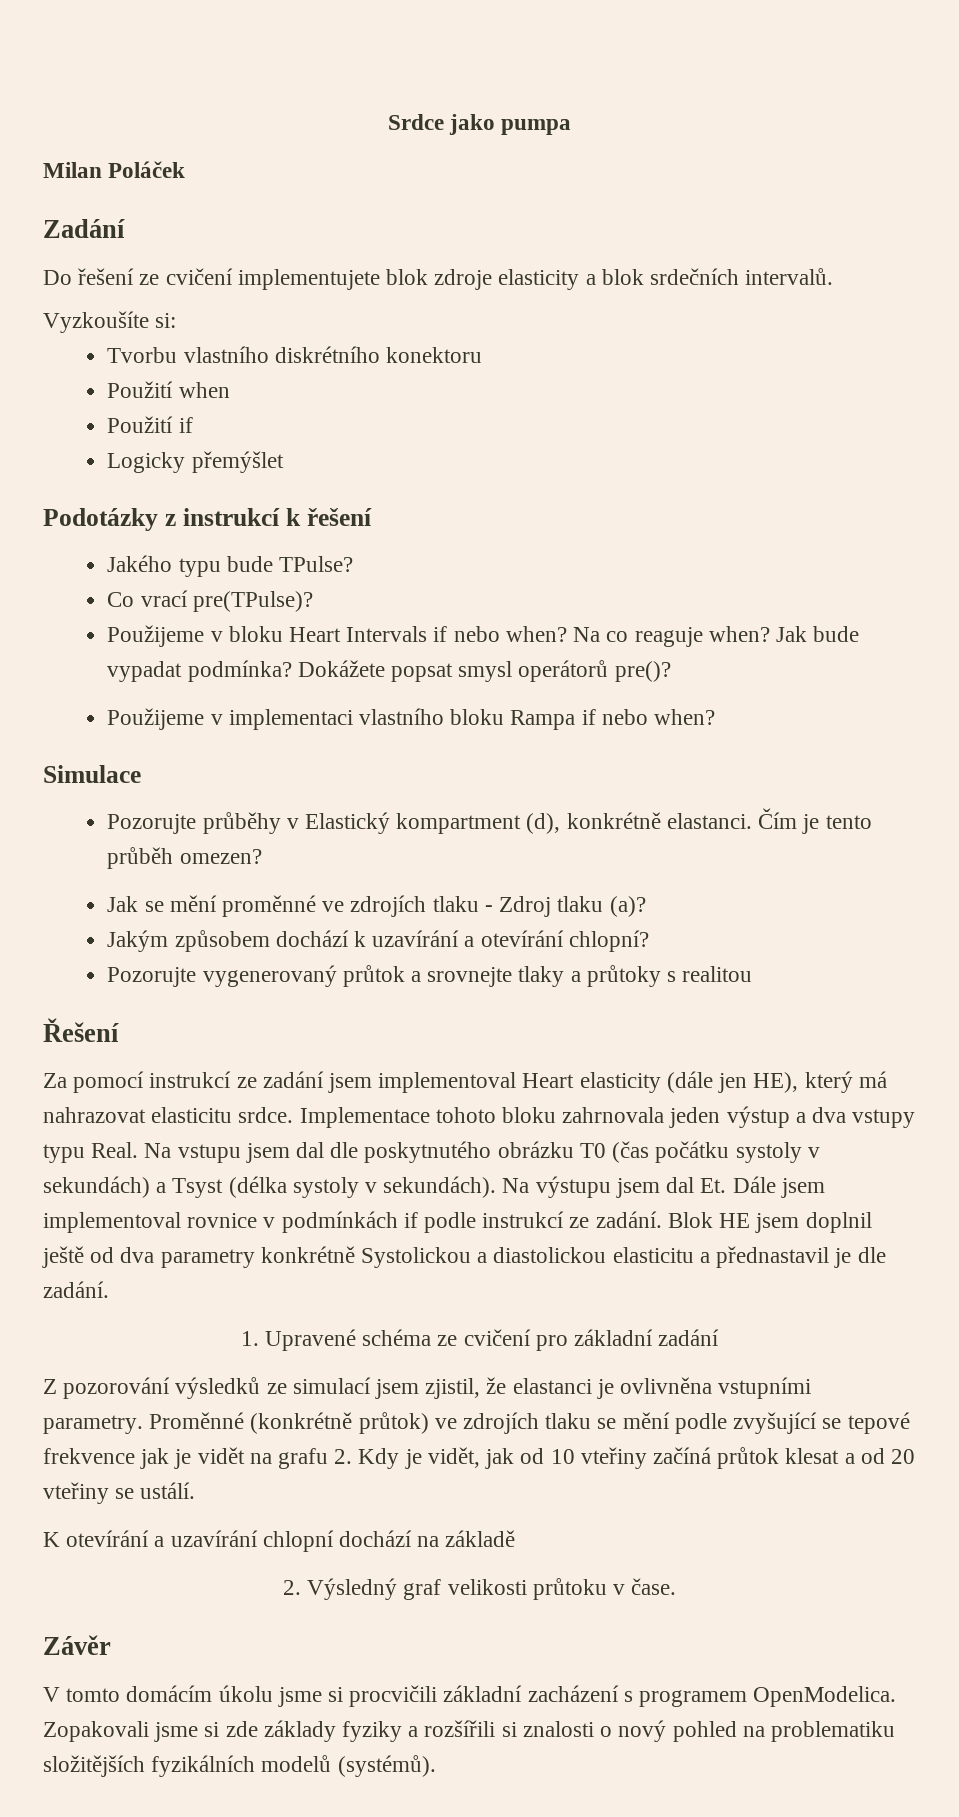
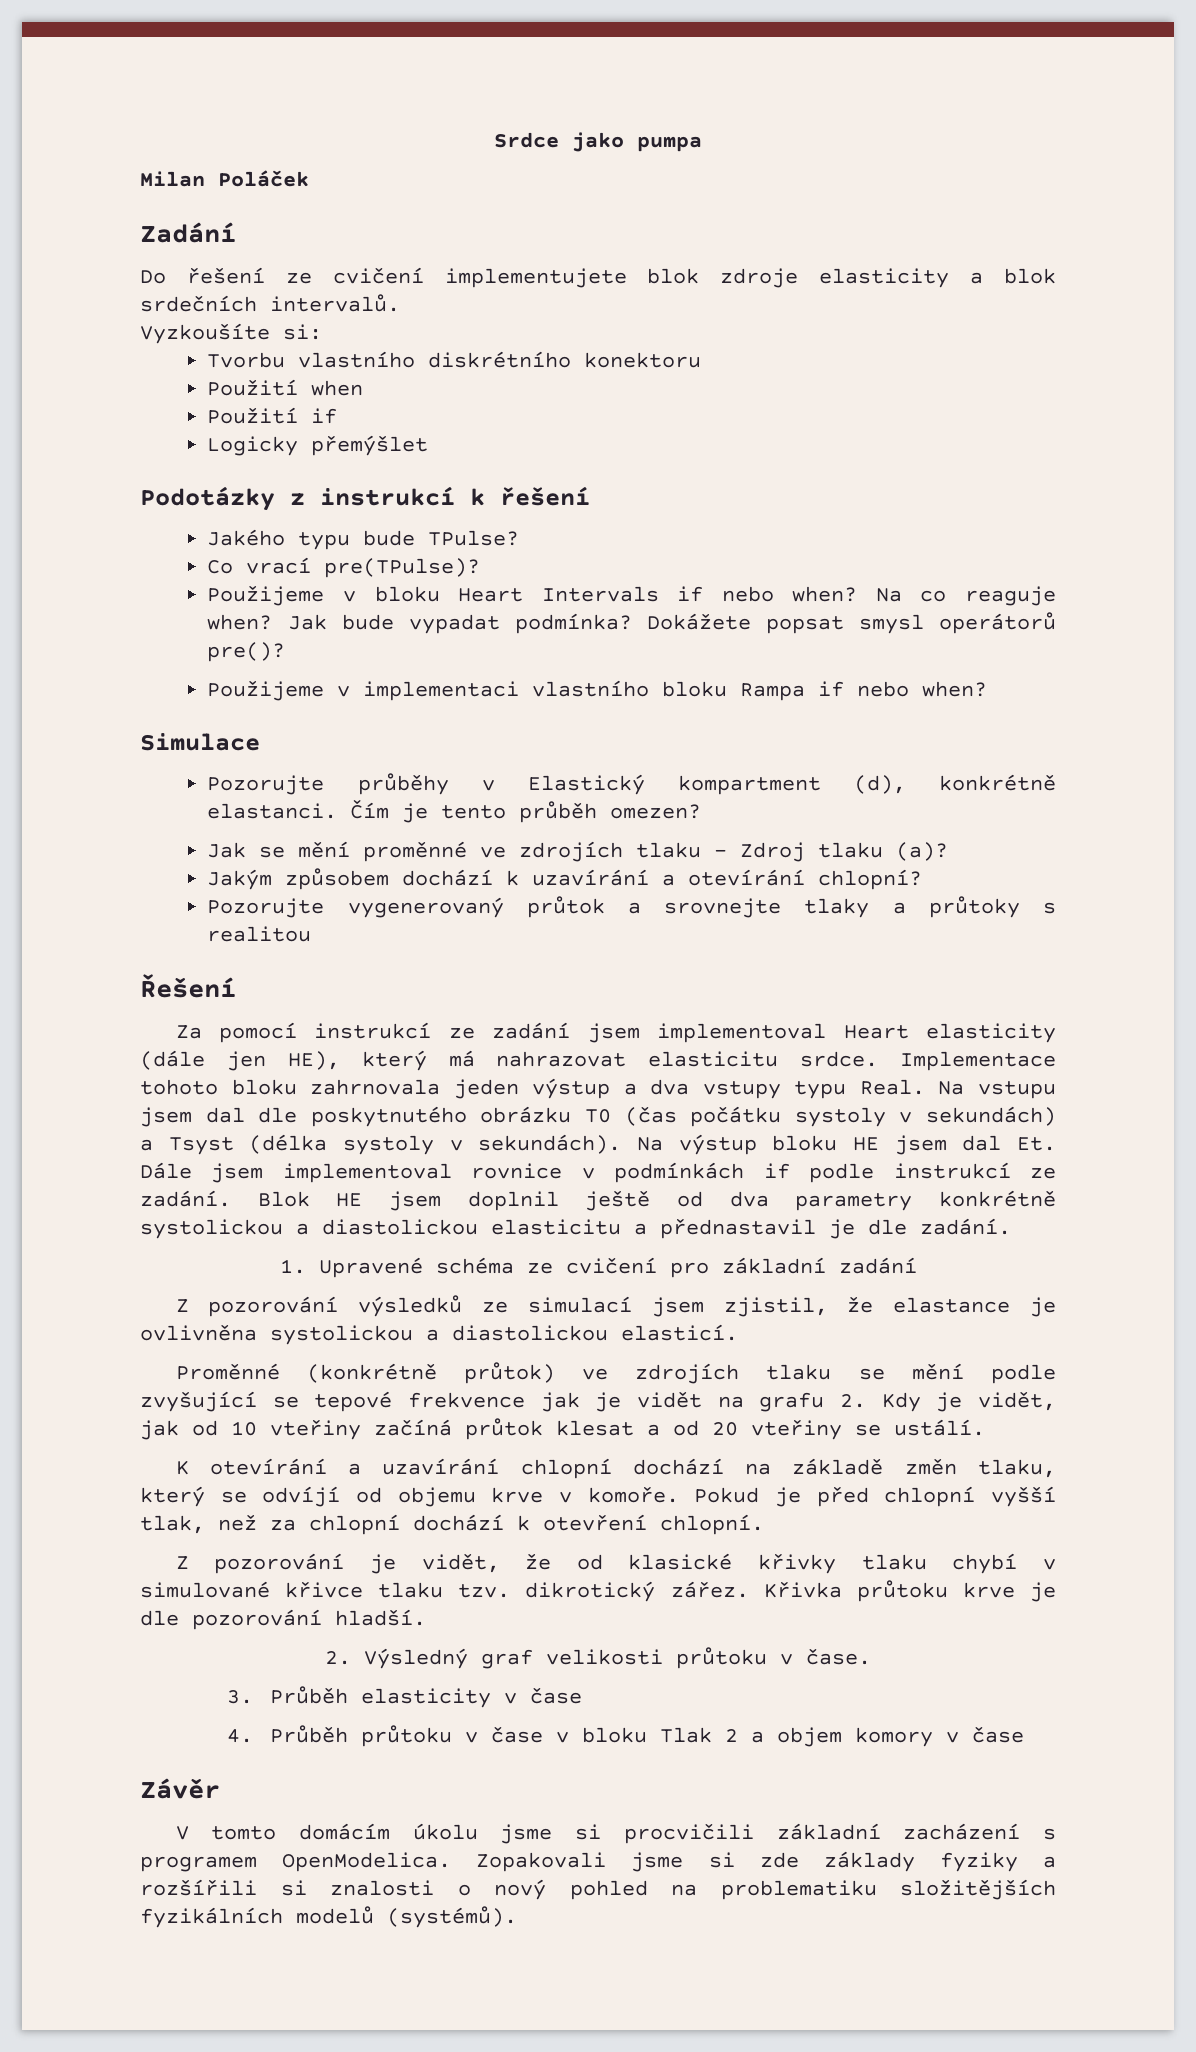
- Na výstupu jsem dal Et. Dále jsem implementoval rovnice v podmínkách if podle instrukcí ze zadání.
+ Na výstup bloku HE jsem dal Et. Dále jsem implementoval rovnice v podmínkách if podle instrukcí ze zadání.
- Blok HE jsem doplnil ještě od dva parametry konkrétně Systolickou a diastolickou elasticitu a přednastavil je dle zadání.
+ Blok HE jsem doplnil ještě od dva parametry konkrétně systolickou a diastolickou elasticitu a přednastavil je dle zadání.
- Z pozorování výsledků ze simulací jsem zjistil, že elastanci je ovlivněna vstupními parametry. Proměnné (konkrétně průtok) ve zdrojích tlaku se mění podle zvyšující se tepové frekvence jak je vidět na grafu 2. Kdy je vidět, jak od 10 vteřiny začíná průtok klesat a od 20 vteřiny se ustálí.
+ Z pozorování výsledků ze simulací jsem zjistil, že elastance je ovlivněna systolickou a diastolickou elasticí.
+ Proměnné (konkrétně průtok) ve zdrojích tlaku se mění podle zvyšující se tepové frekvence jak je vidět na grafu 2. Kdy je vidět, jak od 10 vteřiny začíná průtok klesat a od 20 vteřiny se ustálí.
- K otevírání a uzavírání chlopní dochází na základě
+ K otevírání a uzavírání chlopní dochází na základě změn tlaku, který se odvíjí od objemu krve v komoře. Pokud je před chlopní vyšší tlak, než za chlopní dochází k otevření chlopní.
+ Z pozorování je vidět, že od klasické křivky tlaku chybí v simulované křivce tlaku tzv. dikrotický zářez. Křivka průtoku krve je dle pozorování hladší.
+ 3. Průběh elasticity v čase
+ 4. Průběh průtoku v čase v bloku Tlak 2 a objem komory v čase

